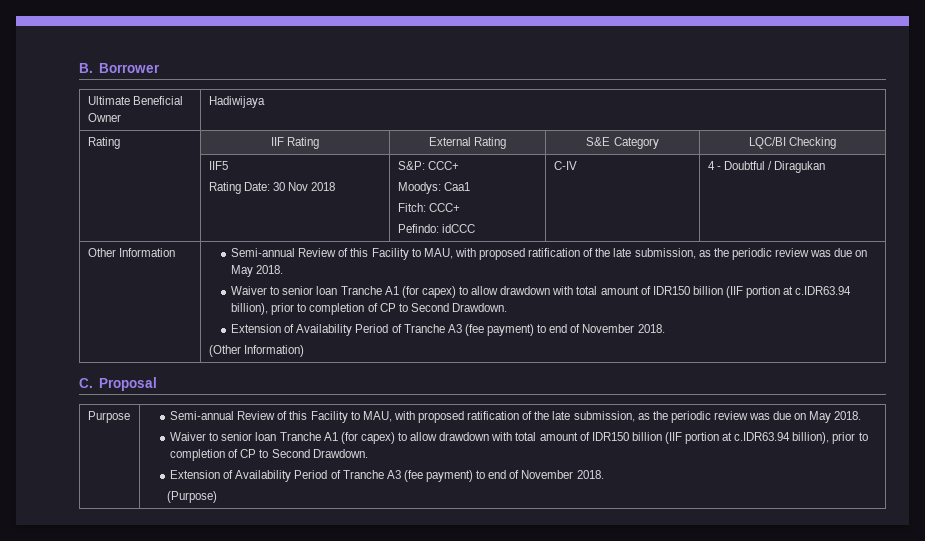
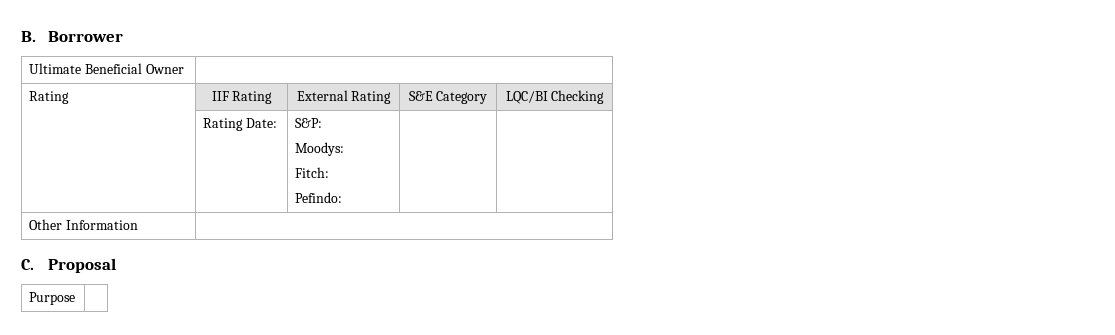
- Ultimate Beneficial Owner | Hadiwijaya
+ Ultimate Beneficial Owner |
- | IIF5
- Rating Date: 30 Nov 2018 | S&P: CCC+
- Moodys: Caa1
- Fitch: CCC+
- Pefindo: idCCC | C-IV | 4 - Doubtful / Diragukan
- Other Information | Semi-annual Review of this Facility to MAU, with proposed ratification of the late submission, as the periodic review was due on May 2018.
- Waiver to senior loan Tranche A1 (for capex) to allow drawdown with total amount of IDR150 billion (IIF portion at c.IDR63.94 billion), prior to completion of CP to Second Drawdown.
- Extension of Availability Period of Tranche A3 (fee payment) to end of November 2018.
- (Other Information)
+ | Rating Date: | S&P:
+ Moodys:
+ Fitch:
+ Pefindo: | |
+ Other Information |
  C. Proposal
- Purpose | Semi-annual Review of this Facility to MAU, with proposed ratification of the late submission, as the periodic review was due on May 2018.
- Waiver to senior loan Tranche A1 (for capex) to allow drawdown with total amount of IDR150 billion (IIF portion at c.IDR63.94 billion), prior to completion of CP to Second Drawdown.
- Extension of Availability Period of Tranche A3 (fee payment) to end of November 2018.
- (Purpose)
+ Purpose |

